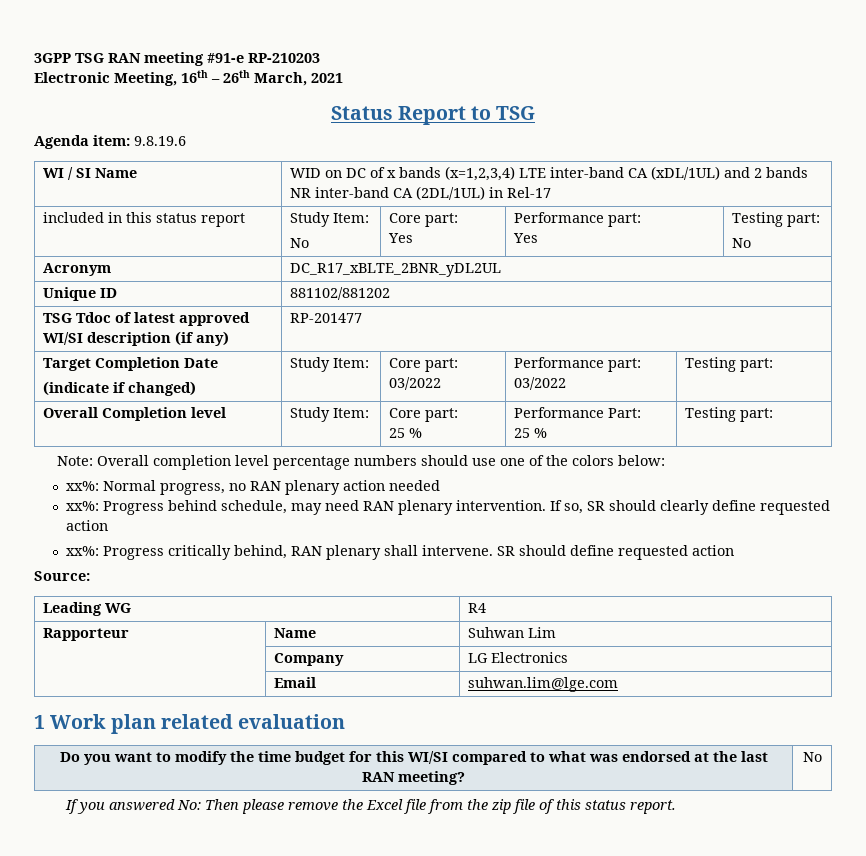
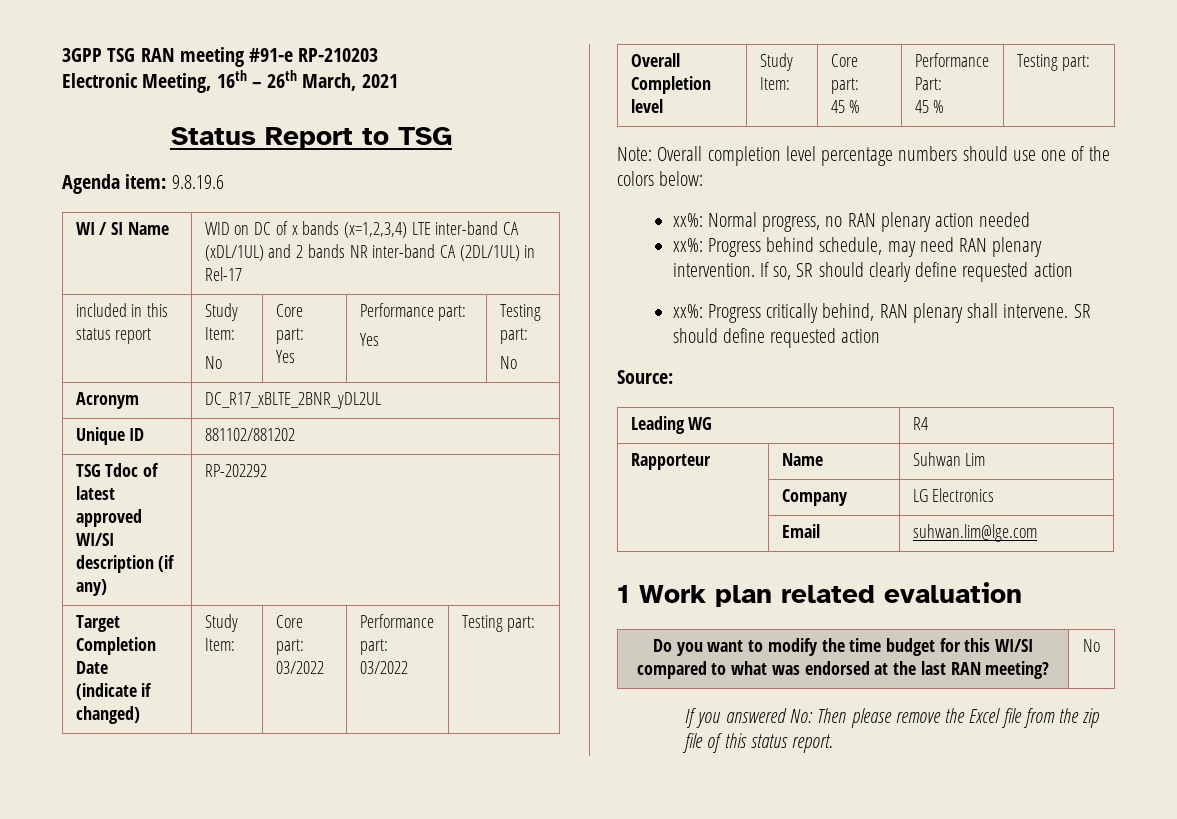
- TSG Tdoc of latest approved WI/SI description (if any) | RP-201477
+ TSG Tdoc of latest approved WI/SI description (if any) | RP-202292
  Overall Completion level | Study Item: | Core part:
- 25 % | Performance Part:
- 25 % | Testing part:
+ 45 % | Performance Part:
+ 45 % | Testing part:

